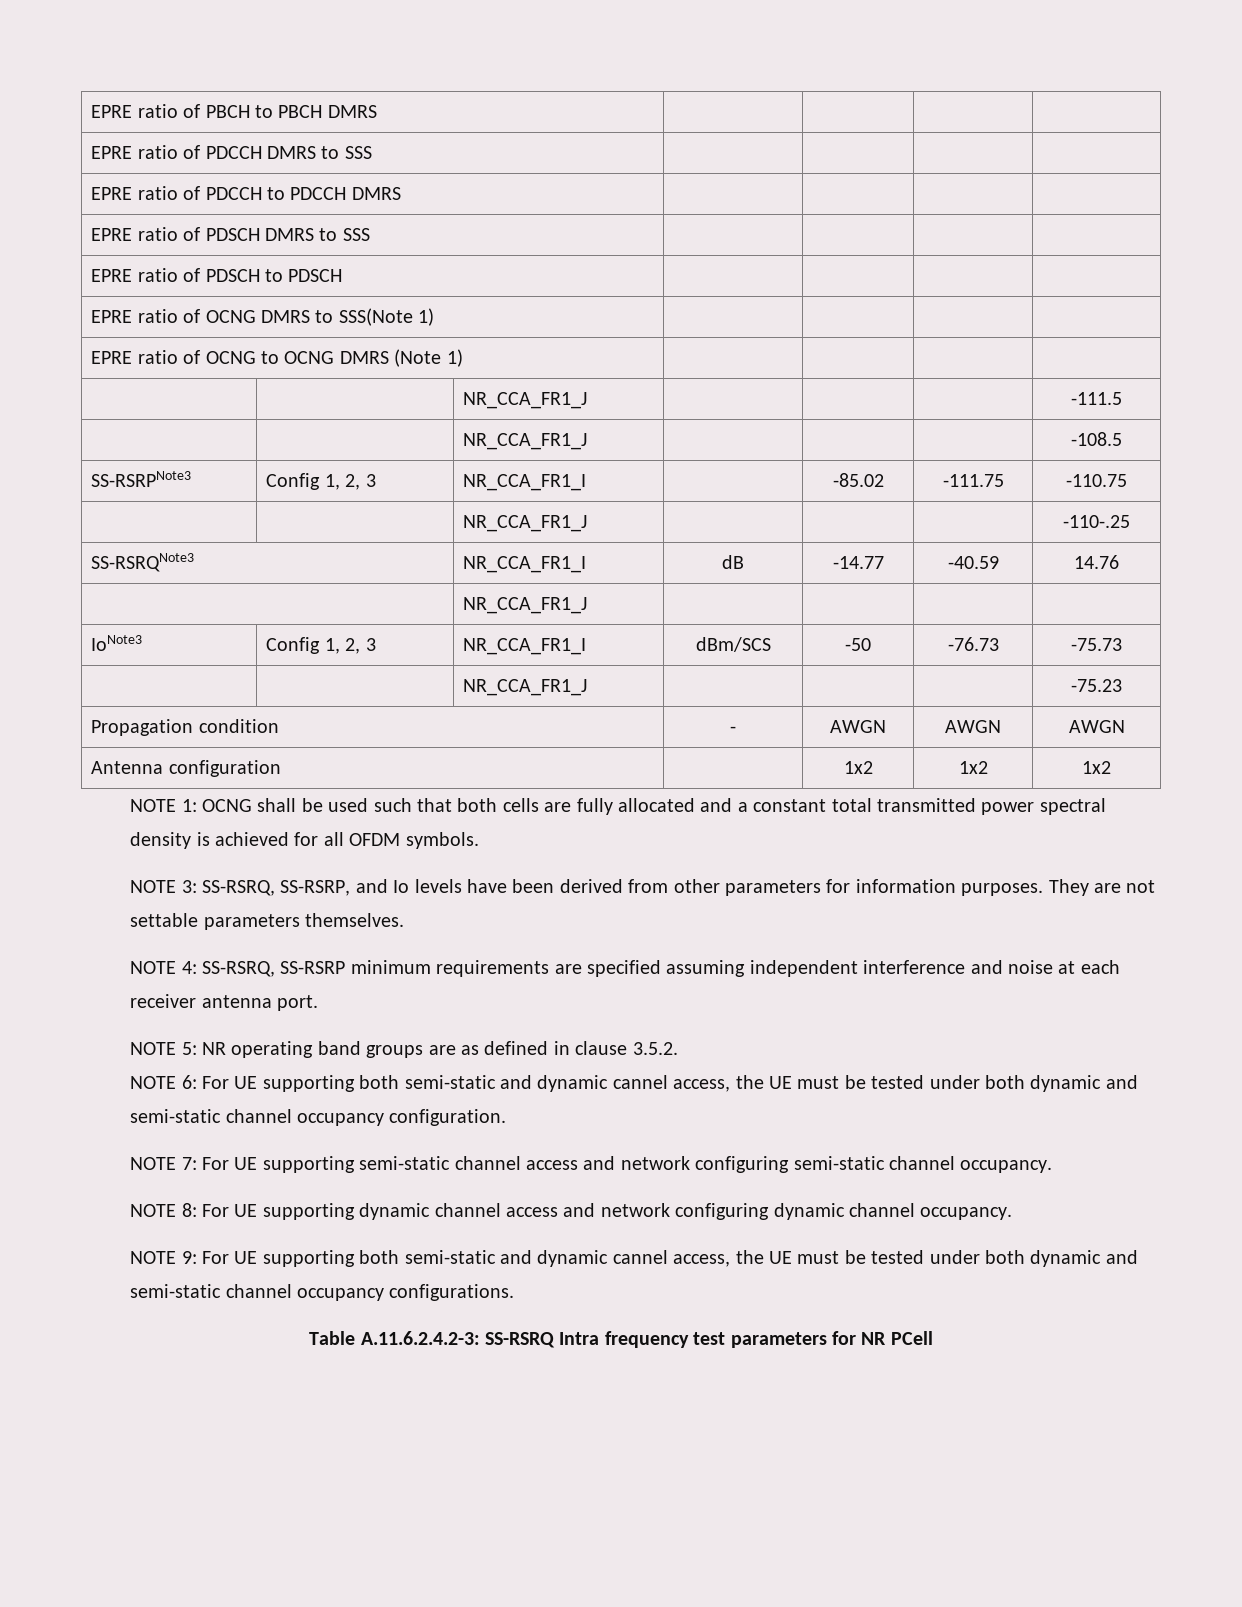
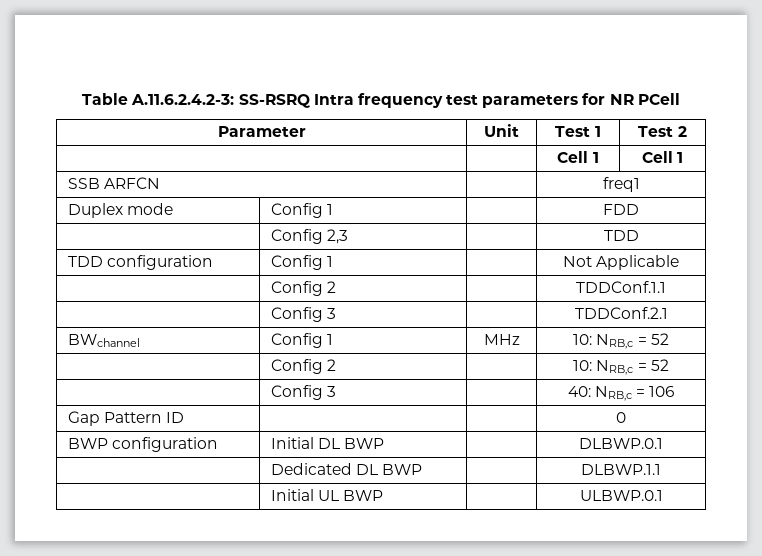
- EPRE ratio of PBCH to PBCH DMRS | | | |
- EPRE ratio of PDCCH DMRS to SSS | | | |
- EPRE ratio of PDCCH to PDCCH DMRS | | | |
- EPRE ratio of PDSCH DMRS to SSS | | | |
- EPRE ratio of PDSCH to PDSCH | | | |
- EPRE ratio of OCNG DMRS to SSS(Note 1) | | | |
- EPRE ratio of OCNG to OCNG DMRS (Note 1) | | | |
- | | NR_CCA_FR1_J | | | | -111.5
- | | NR_CCA_FR1_J | | | | -108.5
- SS-RSRPNote3 | Config 1, 2, 3 | NR_CCA_FR1_I | | -85.02 | -111.75 | -110.75
- | | NR_CCA_FR1_J | | | | -110-.25
- SS-RSRQNote3 | NR_CCA_FR1_I | dB | -14.77 | -40.59 | 14.76
- | NR_CCA_FR1_J | | | |
- IoNote3 | Config 1, 2, 3 | NR_CCA_FR1_I | dBm/SCS | -50 | -76.73 | -75.73
- | | NR_CCA_FR1_J | | | | -75.23
- Propagation condition | - | AWGN | AWGN | AWGN
- Antenna configuration | | 1x2 | 1x2 | 1x2
- NOTE 1: OCNG shall be used such that both cells are fully allocated and a constant total transmitted power spectral density is achieved for all OFDM symbols.
- NOTE 3: SS-RSRQ, SS-RSRP, and Io levels have been derived from other parameters for information purposes. They are not settable parameters themselves.
- NOTE 4: SS-RSRQ, SS-RSRP minimum requirements are specified assuming independent interference and noise at each receiver antenna port.
- NOTE 5: NR operating band groups are as defined in clause 3.5.2.
- NOTE 6: For UE supporting both semi-static and dynamic cannel access, the UE must be tested under both dynamic and semi-static channel occupancy configuration.
- NOTE 7: For UE supporting semi-static channel access and network configuring semi-static channel occupancy.
- NOTE 8: For UE supporting dynamic channel access and network configuring dynamic channel occupancy.
- NOTE 9: For UE supporting both semi-static and dynamic cannel access, the UE must be tested under both dynamic and semi-static channel occupancy configurations.
+ Parameter | Unit | Test 1 | Test 2
+ | | Cell 1 | Cell 1
+ SSB ARFCN | | freq1
+ Duplex mode | Config 1 | | FDD
+ | Config 2,3 | | TDD
+ TDD configuration | Config 1 | | Not Applicable
+ | Config 2 | | TDDConf.1.1
+ | Config 3 | | TDDConf.2.1
+ BWchannel | Config 1 | MHz | 10: NRB,c = 52
+ | Config 2 | | 10: NRB,c = 52
+ | Config 3 | | 40: NRB,c = 106
+ Gap Pattern ID | | | 0
+ BWP configuration | Initial DL BWP | | DLBWP.0.1
+ | Dedicated DL BWP | | DLBWP.1.1
+ | Initial UL BWP | | ULBWP.0.1

